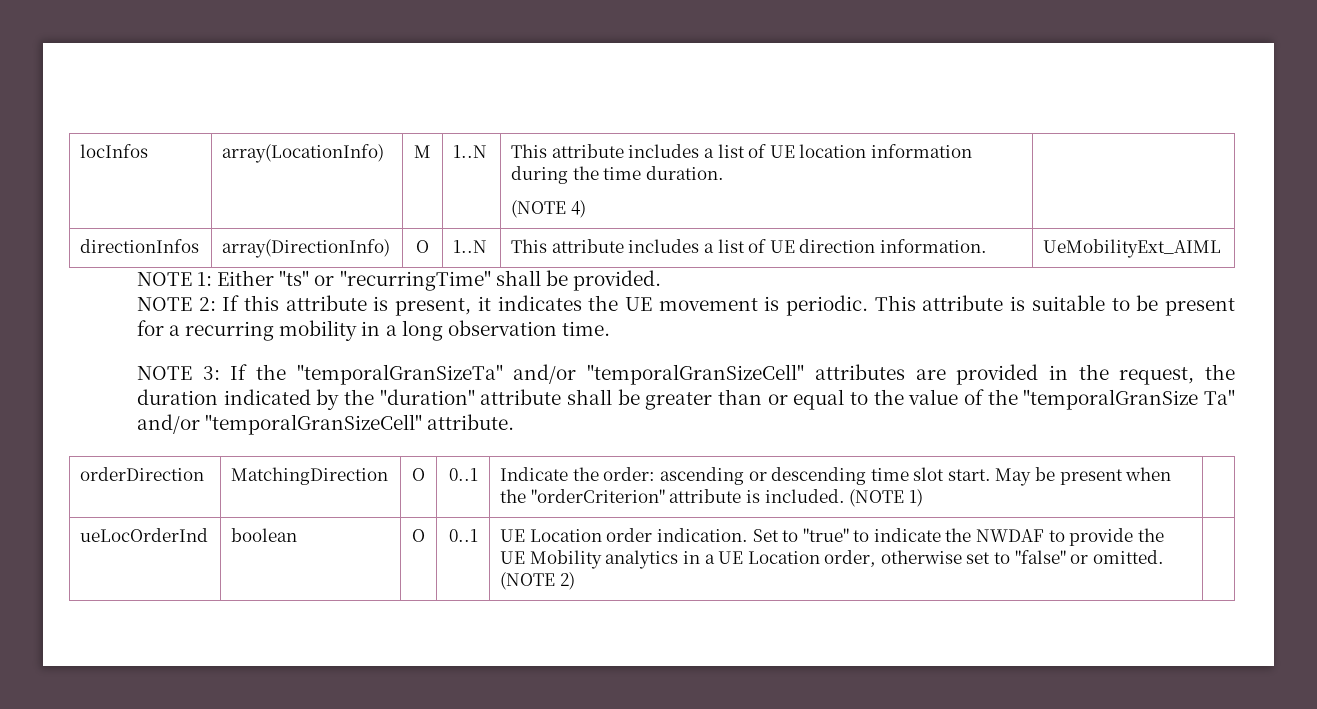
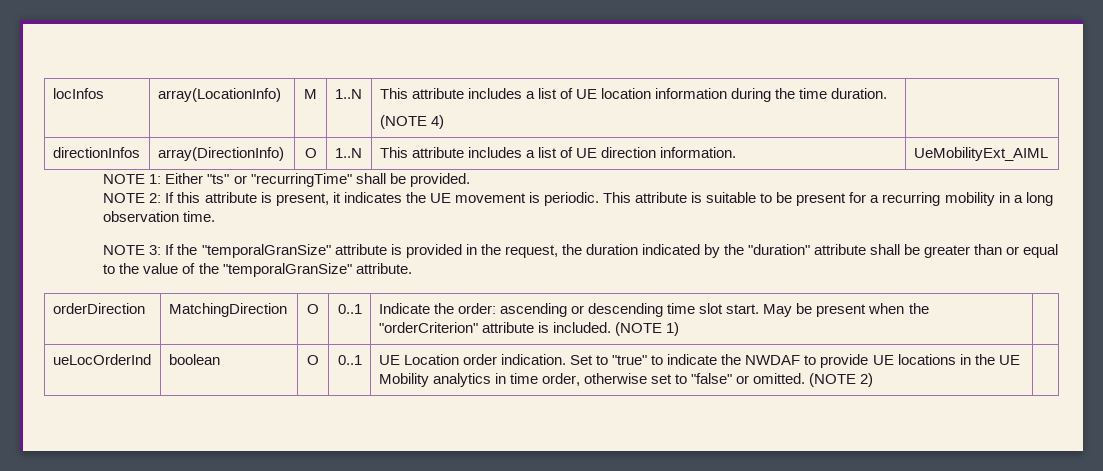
- NOTE 3: If the "temporalGranSizeTa" and/or "temporalGranSizeCell" attributes are provided in the request, the duration indicated by the "duration" attribute shall be greater than or equal to the value of the "temporalGranSize Ta" and/or "temporalGranSizeCell" attribute.
+ NOTE 3: If the "temporalGranSize" attribute is provided in the request, the duration indicated by the "duration" attribute shall be greater than or equal to the value of the "temporalGranSize" attribute.
- ueLocOrderInd | boolean | O | 0..1 | UE Location order indication. Set to "true" to indicate the NWDAF to provide the UE Mobility analytics in a UE Location order, otherwise set to "false" or omitted. (NOTE 2) |
+ ueLocOrderInd | boolean | O | 0..1 | UE Location order indication. Set to "true" to indicate the NWDAF to provide UE locations in the UE Mobility analytics in time order, otherwise set to "false" or omitted. (NOTE 2) |

